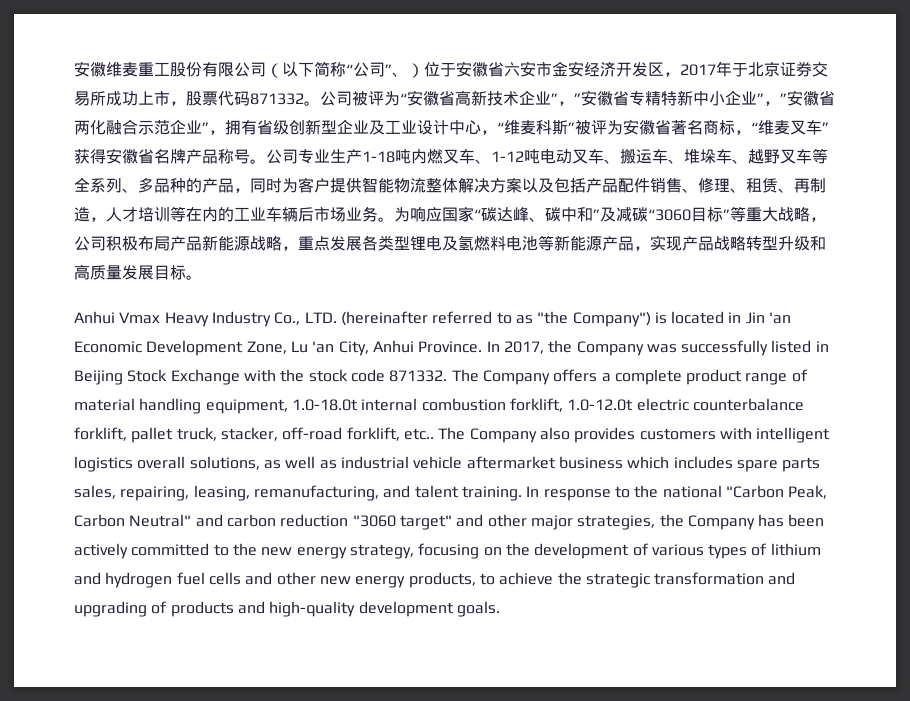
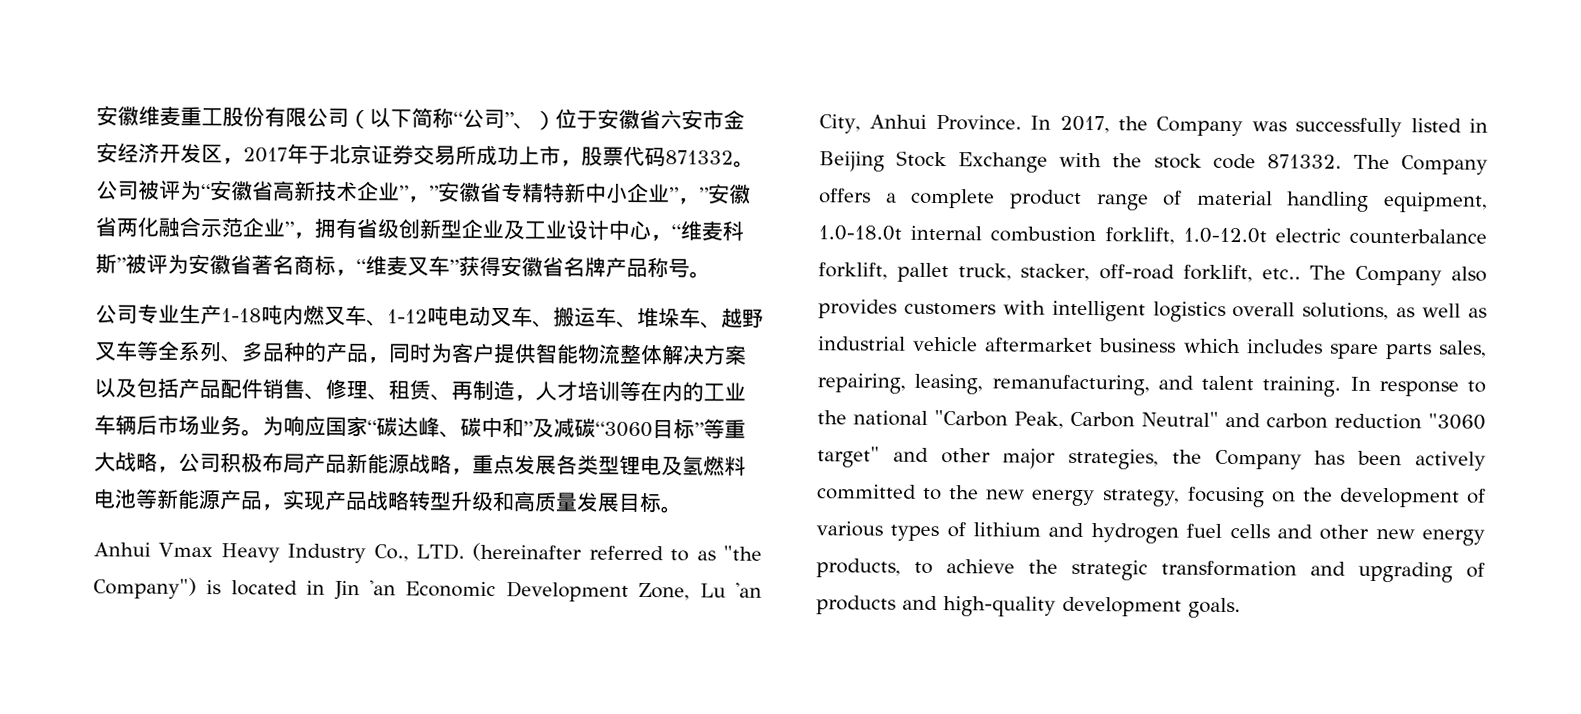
- 公司被评为“安徽省高新技术企业”，”安徽省专精特新中小企业”，”安徽省两化融合示范企业”，拥有省级创新型企业及工业设计中心，“维麦科斯”被评为安徽省著名商标，“维麦叉车”获得安徽省名牌产品称号。公司专业生产1-18吨内燃叉车、1-12吨电动叉车、搬运车、堆垛车、越野叉车等全系列、多品种的产品，同时为客户提供智能物流整体解决方案以及包括产品配件销售、修理、租赁、再制造，人才培训等在内的工业车辆后市场业务。
+ 公司被评为“安徽省高新技术企业”，”安徽省专精特新中小企业”，”安徽省两化融合示范企业”，拥有省级创新型企业及工业设计中心，“维麦科斯”被评为安徽省著名商标，“维麦叉车”获得安徽省名牌产品称号。
+ 公司专业生产1-18吨内燃叉车、1-12吨电动叉车、搬运车、堆垛车、越野叉车等全系列、多品种的产品，同时为客户提供智能物流整体解决方案以及包括产品配件销售、修理、租赁、再制造，人才培训等在内的工业车辆后市场业务。

